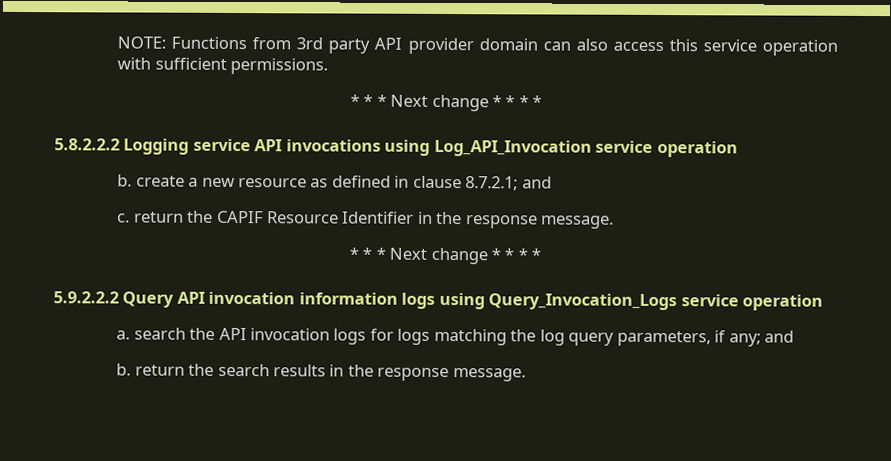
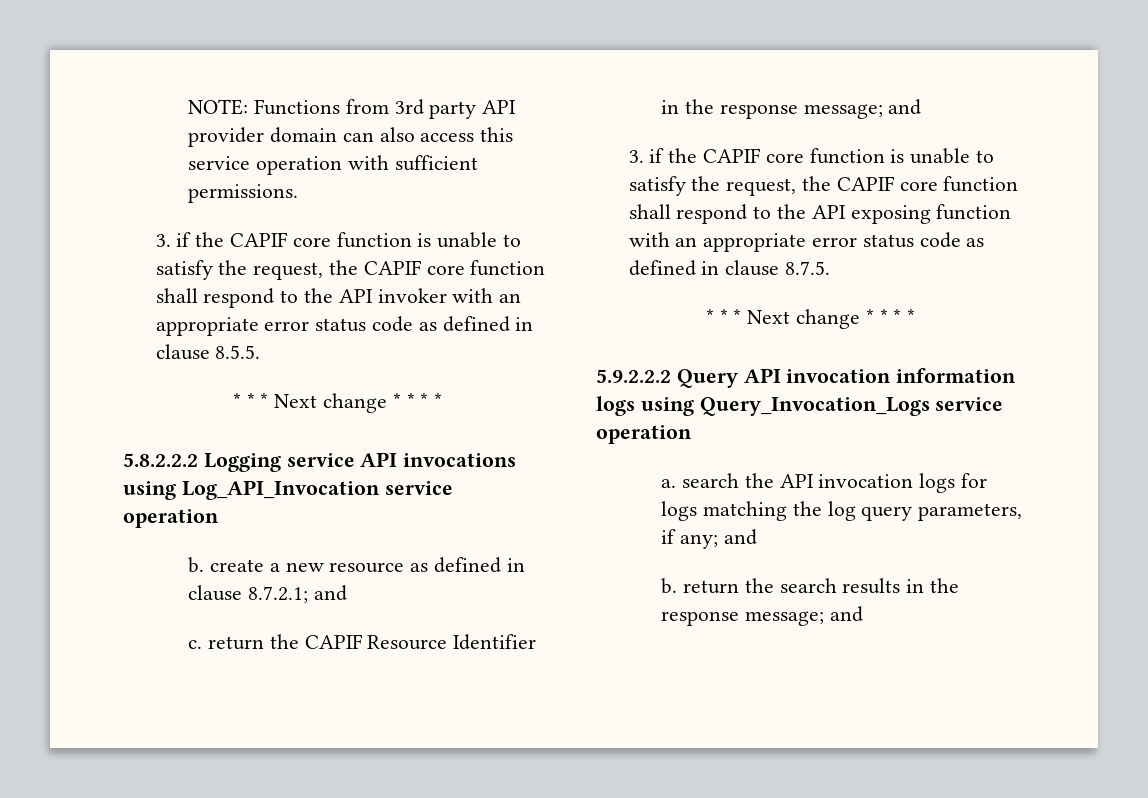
+ 3. if the CAPIF core function is unable to satisfy the request, the CAPIF core function shall respond to the API invoker with an appropriate error status code as defined in clause 8.5.5.
- c. return the CAPIF Resource Identifier in the response message.
+ c. return the CAPIF Resource Identifier in the response message; and
+ 3. if the CAPIF core function is unable to satisfy the request, the CAPIF core function shall respond to the API exposing function with an appropriate error status code as defined in clause 8.7.5.
- b. return the search results in the response message.
+ b. return the search results in the response message; and

